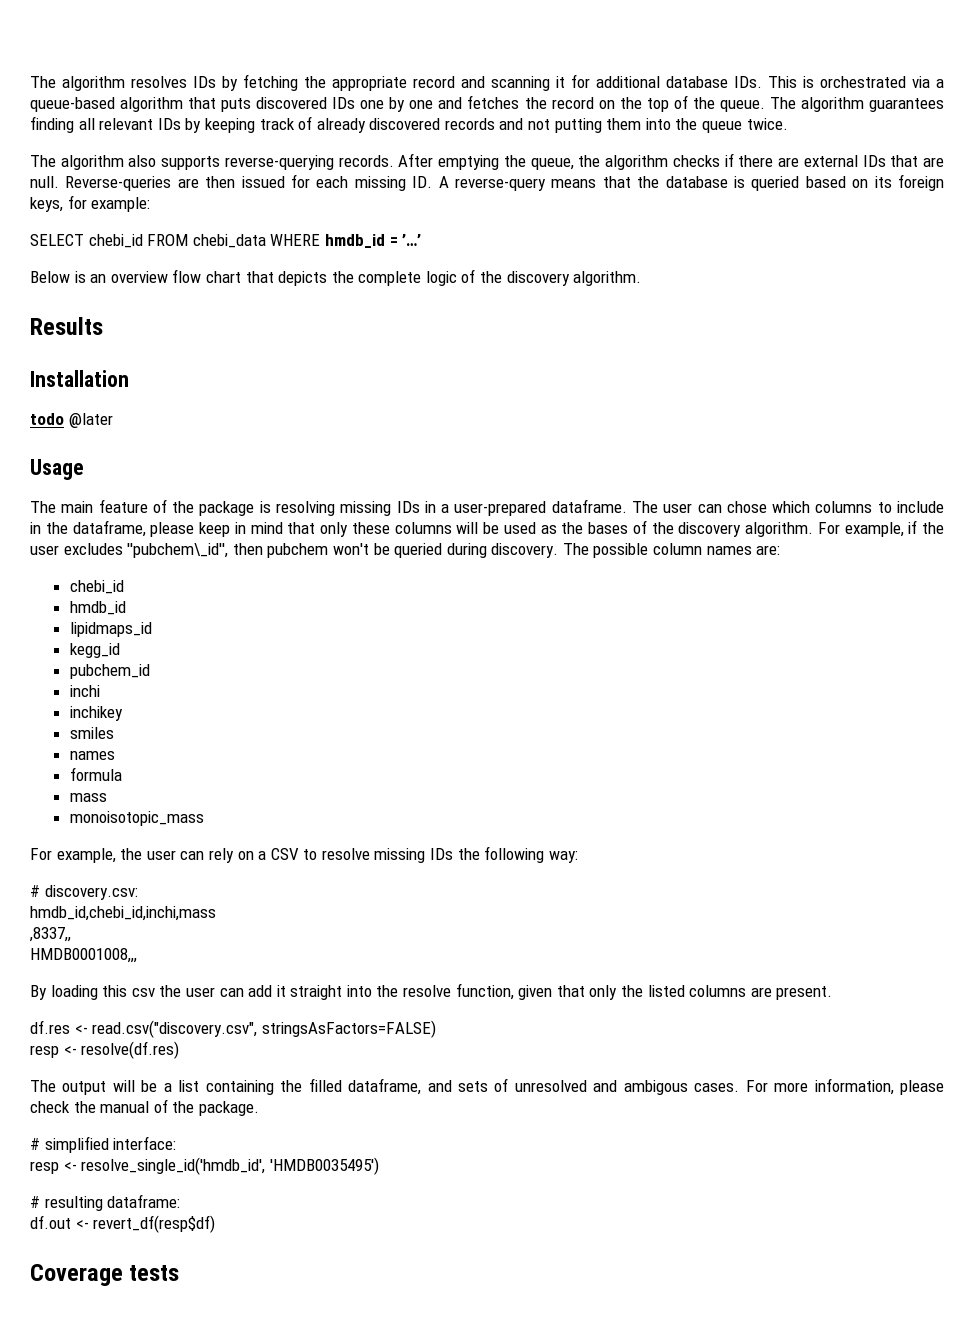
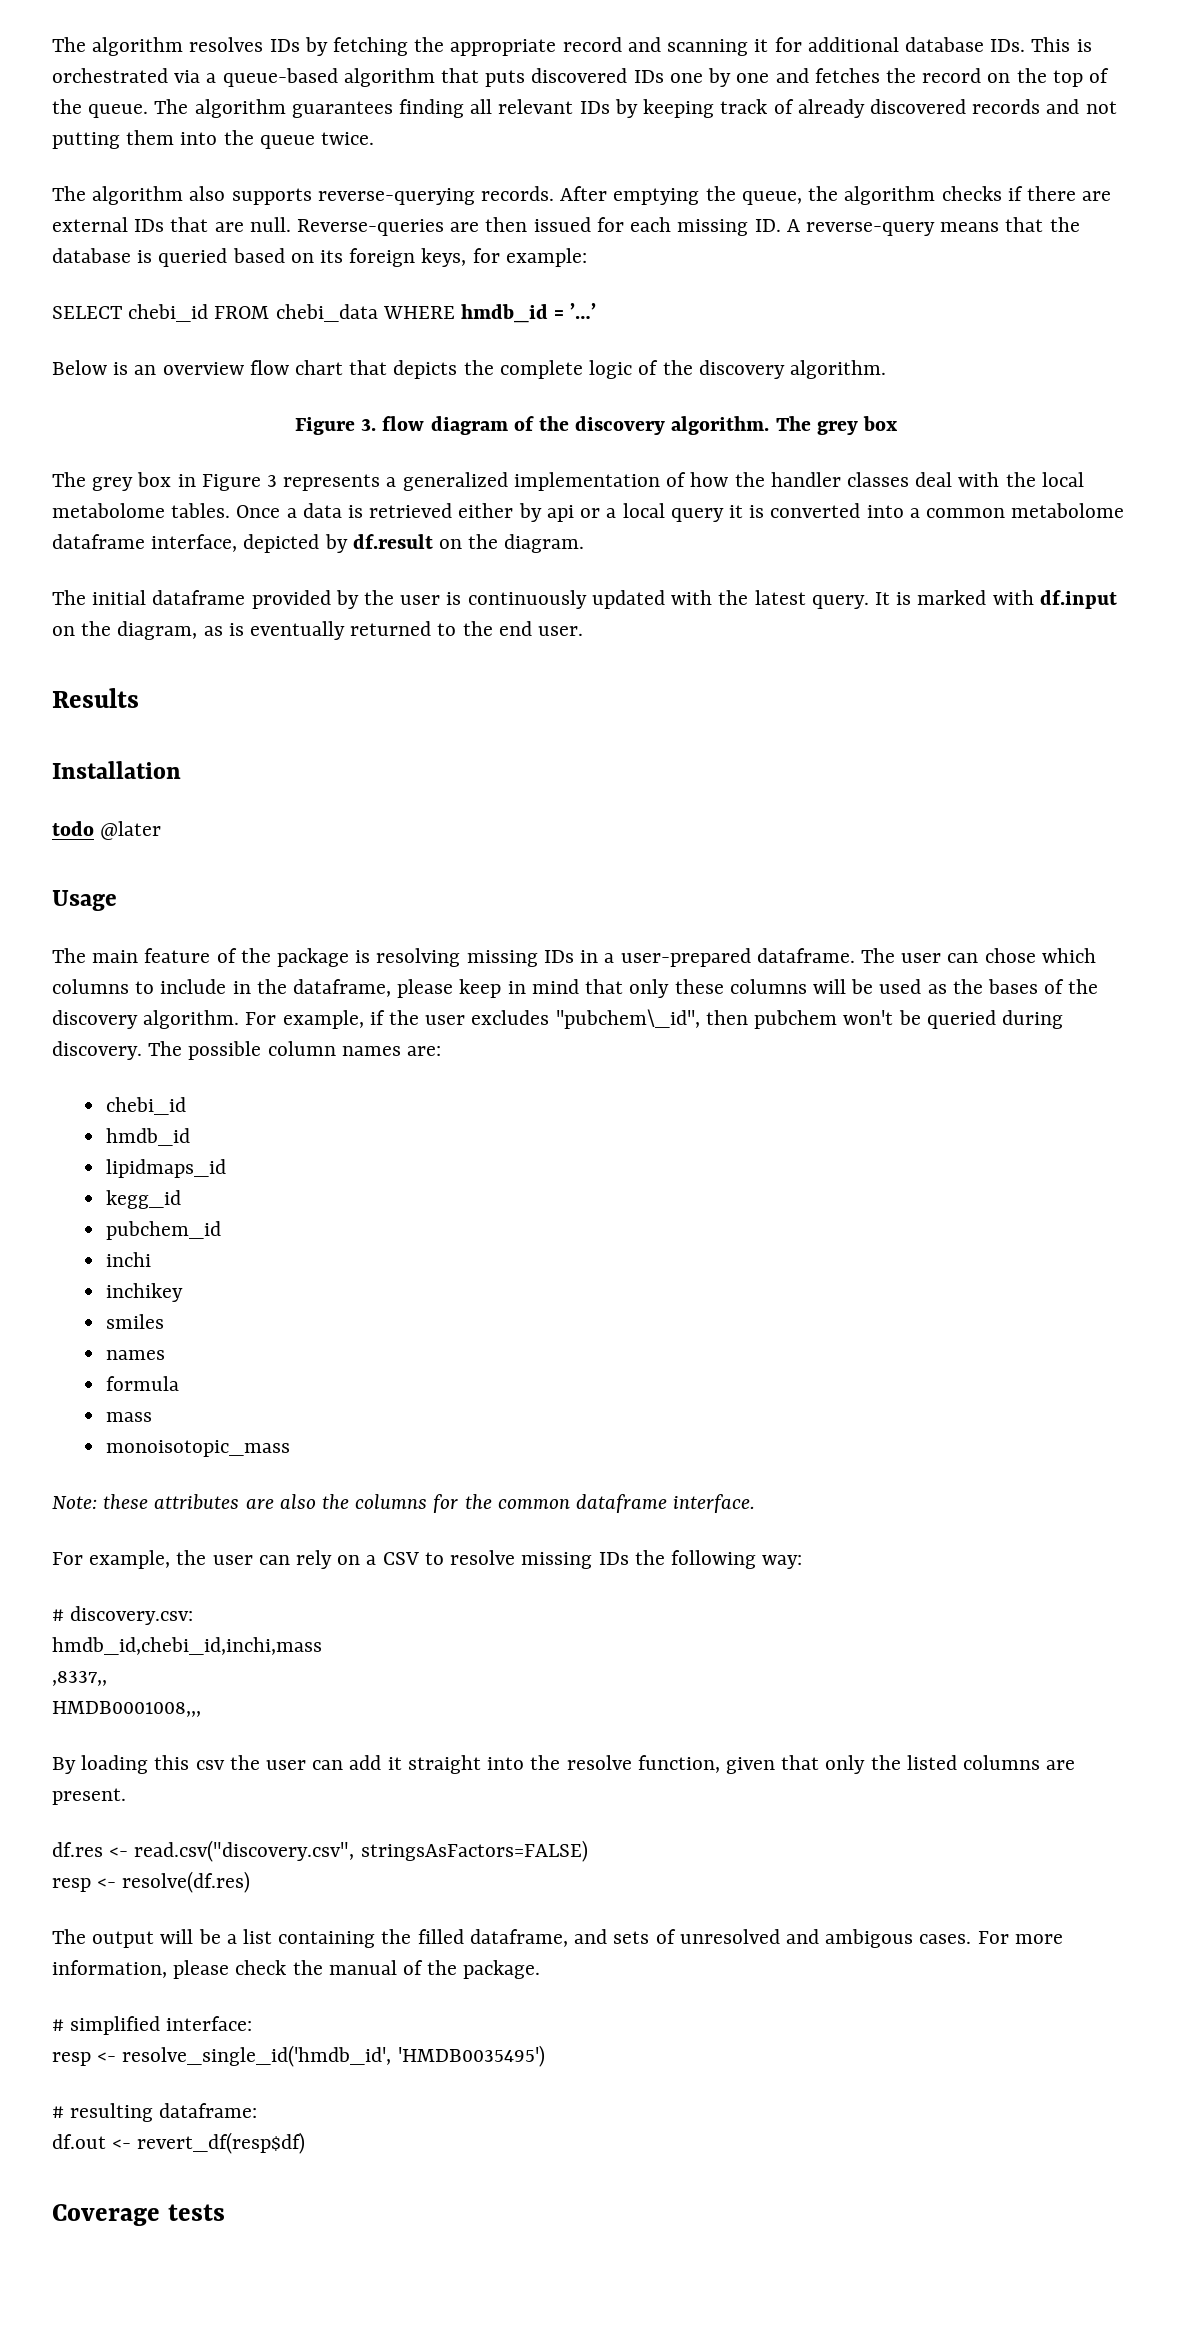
+ Figure 3. flow diagram of the discovery algorithm. The grey box
+ The grey box in Figure 3 represents a generalized implementation of how the handler classes deal with the local metabolome tables. Once a data is retrieved either by api or a local query it is converted into a common metabolome dataframe interface, depicted by df.result on the diagram.
+ The initial dataframe provided by the user is continuously updated with the latest query. It is marked with df.input on the diagram, as is eventually returned to the end user.
+ Note: these attributes are also the columns for the common dataframe interface.

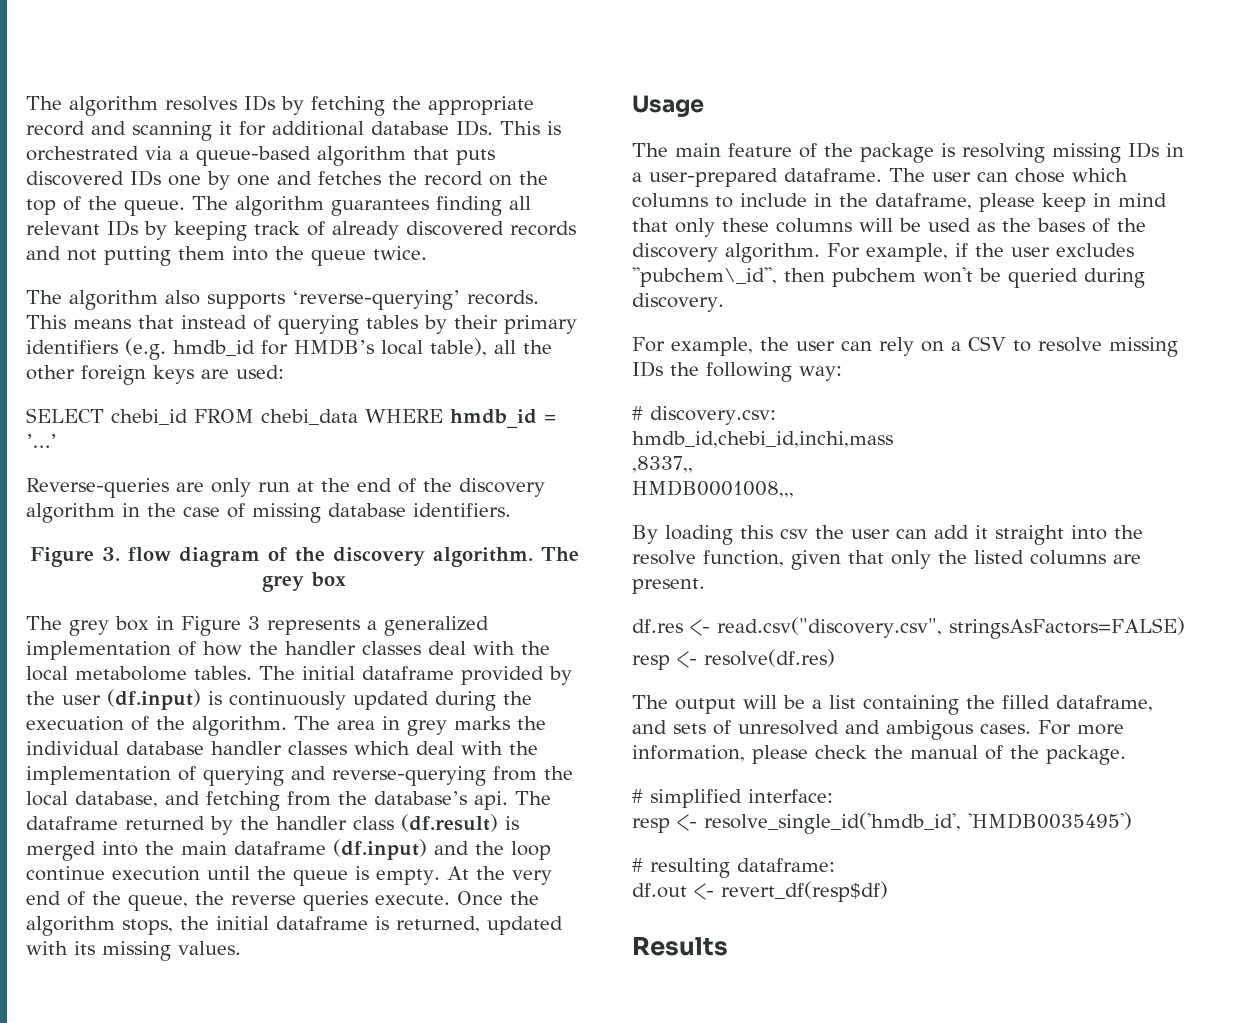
- The algorithm also supports reverse-querying records. After emptying the queue, the algorithm checks if there are external IDs that are null. Reverse-queries are then issued for each missing ID. A reverse-query means that the database is queried based on its foreign keys, for example:
+ The algorithm also supports ‘reverse-querying’ records. This means that instead of querying tables by their primary identifiers (e.g. hmdb_id for HMDB’s local table), all the other foreign keys are used:
- Below is an overview flow chart that depicts the complete logic of the discovery algorithm.
+ Reverse-queries are only run at the end of the discovery algorithm in the case of missing database identifiers.
- The grey box in Figure 3 represents a generalized implementation of how the handler classes deal with the local metabolome tables. Once a data is retrieved either by api or a local query it is converted into a common metabolome dataframe interface, depicted by df.result on the diagram.
- The initial dataframe provided by the user is continuously updated with the latest query. It is marked with df.input on the diagram, as is eventually returned to the end user.
- Results
- Installation
- todo @later
+ The grey box in Figure 3 represents a generalized implementation of how the handler classes deal with the local metabolome tables. The initial dataframe provided by the user (df.input) is continuously updated during the execuation of the algorithm. The area in grey marks the individual database handler classes which deal with the implementation of querying and reverse-querying from the local database, and fetching from the database’s api. The dataframe returned by the handler class (df.result) is merged into the main dataframe (df.input) and the loop continue execution until the queue is empty. At the very end of the queue, the reverse queries execute. Once the algorithm stops, the initial dataframe is returned, updated with its missing values.
- The possible column names are:
- chebi_id
- hmdb_id
- lipidmaps_id
- kegg_id
- pubchem_id
- inchi
- inchikey
- smiles
- names
- formula
- mass
- monoisotopic_mass
- Note: these attributes are also the columns for the common dataframe interface.
- Coverage tests
+ Results

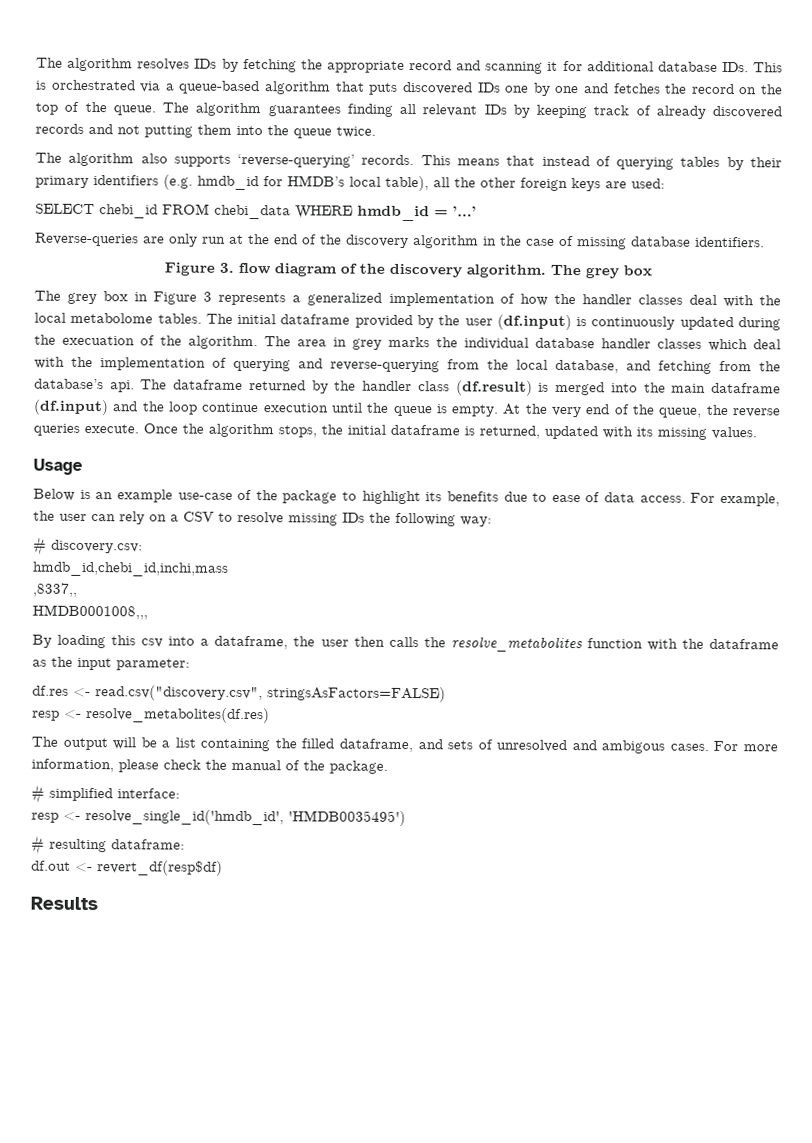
- The main feature of the package is resolving missing IDs in a user-prepared dataframe. The user can chose which columns to include in the dataframe, please keep in mind that only these columns will be used as the bases of the discovery algorithm. For example, if the user excludes ''pubchem\_id'', then pubchem won't be queried during discovery.
- For example, the user can rely on a CSV to resolve missing IDs the following way:
+ Below is an example use-case of the package to highlight its benefits due to ease of data access. For example, the user can rely on a CSV to resolve missing IDs the following way:
- By loading this csv the user can add it straight into the resolve function, given that only the listed columns are present.
+ By loading this csv into a dataframe, the user then calls the resolve_metabolites function with the dataframe as the input parameter:
- resp <- resolve(df.res)
+ resp <- resolve_metabolites(df.res)

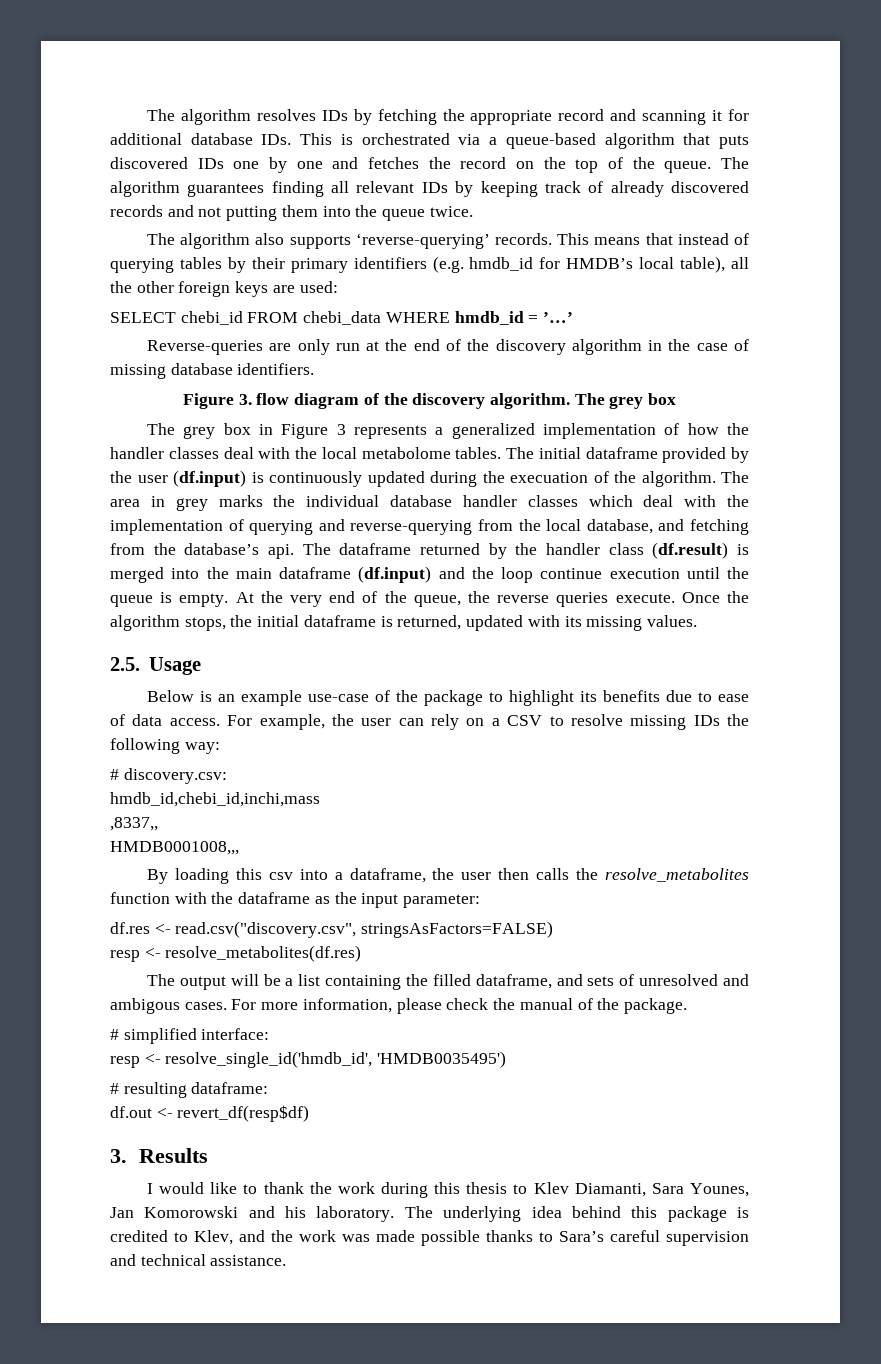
- Usage
+ 2.5. Usage
- Results
+ 3. Results
+ I would like to thank the work during this thesis to Klev Diamanti, Sara Younes, Jan Komorowski and his laboratory. The underlying idea behind this package is credited to Klev, and the work was made possible thanks to Sara’s careful supervision and technical assistance.

